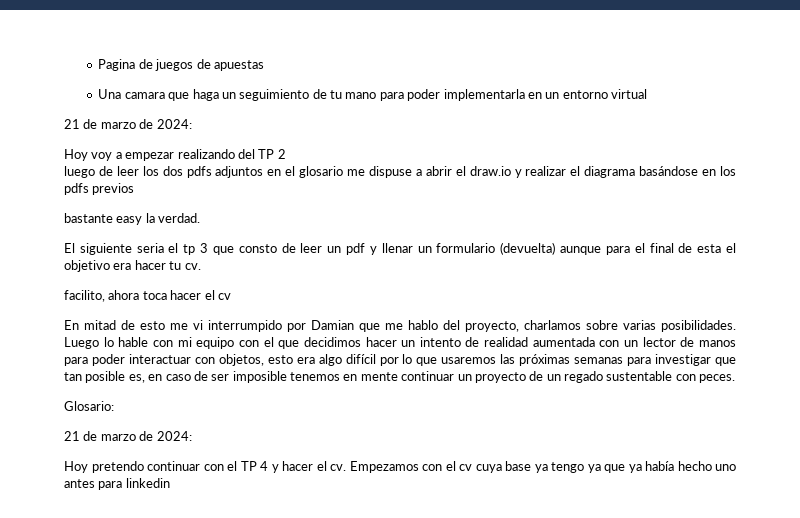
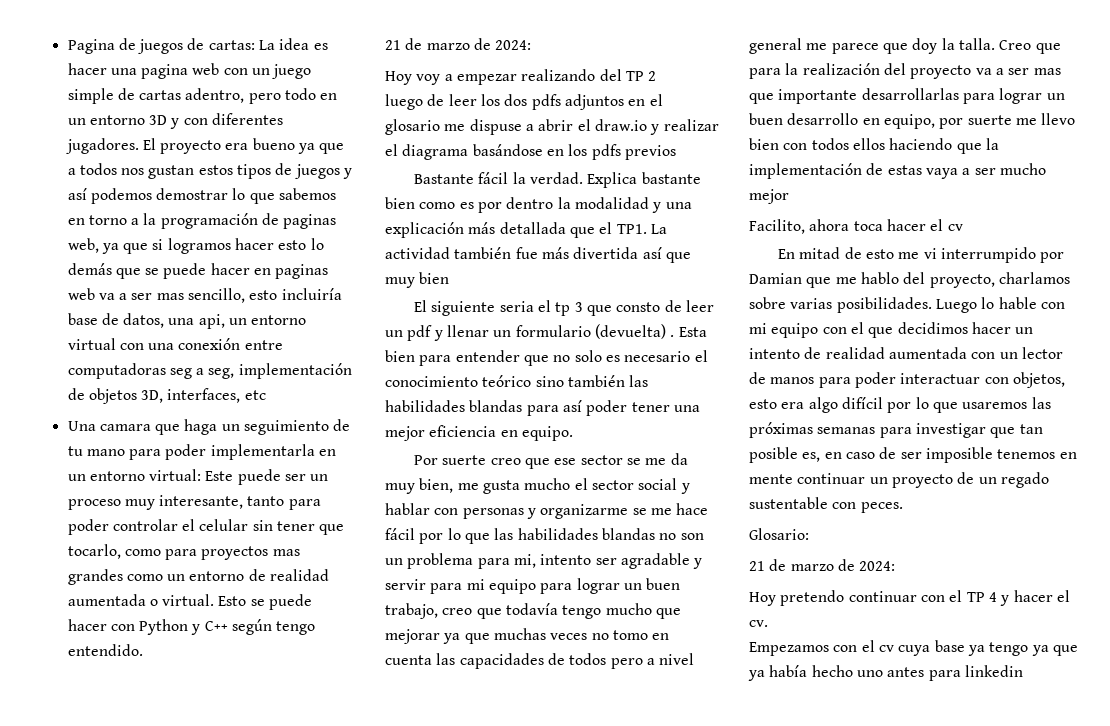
- Pagina de juegos de apuestas
+ Pagina de juegos de cartas: La idea es hacer una pagina web con un juego simple de cartas adentro, pero todo en un entorno 3D y con diferentes jugadores. El proyecto era bueno ya que a todos nos gustan estos tipos de juegos y así podemos demostrar lo que sabemos en torno a la programación de paginas web, ya que si logramos hacer esto lo demás que se puede hacer en paginas web va a ser mas sencillo, esto incluiría base de datos, una api, un entorno virtual con una conexión entre computadoras seg a seg, implementación de objetos 3D, interfaces, etc
- Una camara que haga un seguimiento de tu mano para poder implementarla en un entorno virtual
+ Una camara que haga un seguimiento de tu mano para poder implementarla en un entorno virtual: Este puede ser un proceso muy interesante, tanto para poder controlar el celular sin tener que tocarlo, como para proyectos mas grandes como un entorno de realidad aumentada o virtual. Esto se puede hacer con Python y C++ según tengo entendido.
- bastante easy la verdad.
+ Bastante fácil la verdad. Explica bastante bien como es por dentro la modalidad y una explicación más detallada que el TP1. La actividad también fue más divertida así que muy bien
- El siguiente seria el tp 3 que consto de leer un pdf y llenar un formulario (devuelta) aunque para el final de esta el objetivo era hacer tu cv.
- facilito, ahora toca hacer el cv
+ El siguiente seria el tp 3 que consto de leer un pdf y llenar un formulario (devuelta) . Esta bien para entender que no solo es necesario el conocimiento teórico sino también las habilidades blandas para así poder tener una mejor eficiencia en equipo.
+ Por suerte creo que ese sector se me da muy bien, me gusta mucho el sector social y hablar con personas y organizarme se me hace fácil por lo que las habilidades blandas no son un problema para mi, intento ser agradable y servir para mi equipo para lograr un buen trabajo, creo que todavía tengo mucho que mejorar ya que muchas veces no tomo en cuenta las capacidades de todos pero a nivel general me parece que doy la talla. Creo que para la realización del proyecto va a ser mas que importante desarrollarlas para lograr un buen desarrollo en equipo, por suerte me llevo bien con todos ellos haciendo que la implementación de estas vaya a ser mucho mejor
+ Facilito, ahora toca hacer el cv
- Hoy pretendo continuar con el TP 4 y hacer el cv. Empezamos con el cv cuya base ya tengo ya que ya había hecho uno antes para linkedin
+ Hoy pretendo continuar con el TP 4 y hacer el cv.
+ Empezamos con el cv cuya base ya tengo ya que ya había hecho uno antes para linkedin

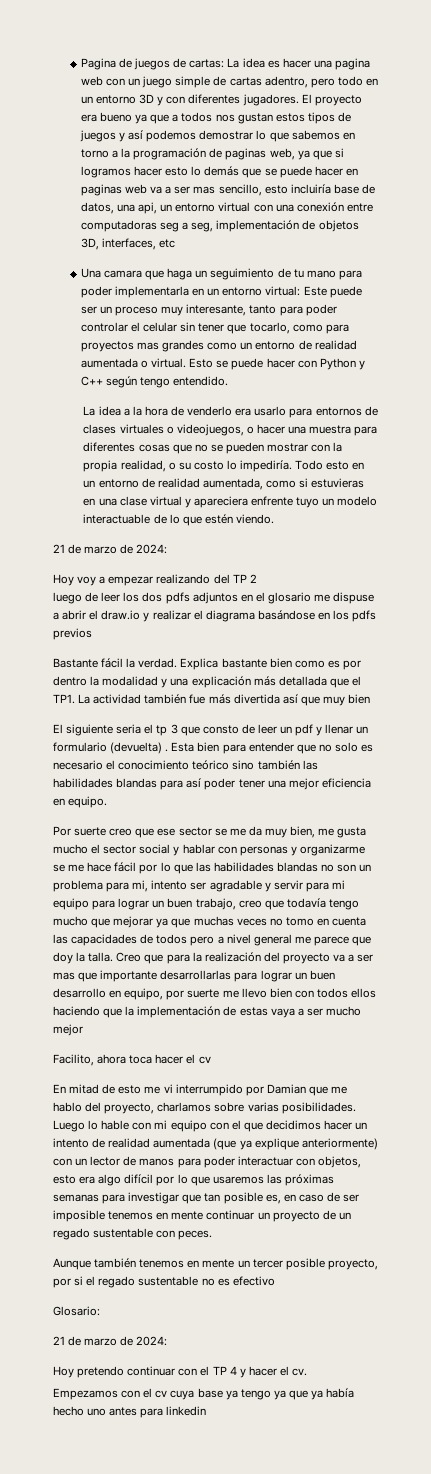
+ La idea a la hora de venderlo era usarlo para entornos de clases virtuales o videojuegos, o hacer una muestra para diferentes cosas que no se pueden mostrar con la propia realidad, o su costo lo impediría. Todo esto en un entorno de realidad aumentada, como si estuvieras en una clase virtual y apareciera enfrente tuyo un modelo interactuable de lo que estén viendo.
- Luego lo hable con mi equipo con el que decidimos hacer un intento de realidad aumentada con un lector de manos para poder interactuar con objetos, esto era algo difícil por lo que usaremos las próximas semanas para investigar que tan posible es, en caso de ser imposible tenemos en mente continuar un proyecto de un regado sustentable con peces.
+ Luego lo hable con mi equipo con el que decidimos hacer un intento de realidad aumentada (que ya explique anteriormente) con un lector de manos para poder interactuar con objetos, esto era algo difícil por lo que usaremos las próximas semanas para investigar que tan posible es, en caso de ser imposible tenemos en mente continuar un proyecto de un regado sustentable con peces.
+ Aunque también tenemos en mente un tercer posible proyecto, por si el regado sustentable no es efectivo

